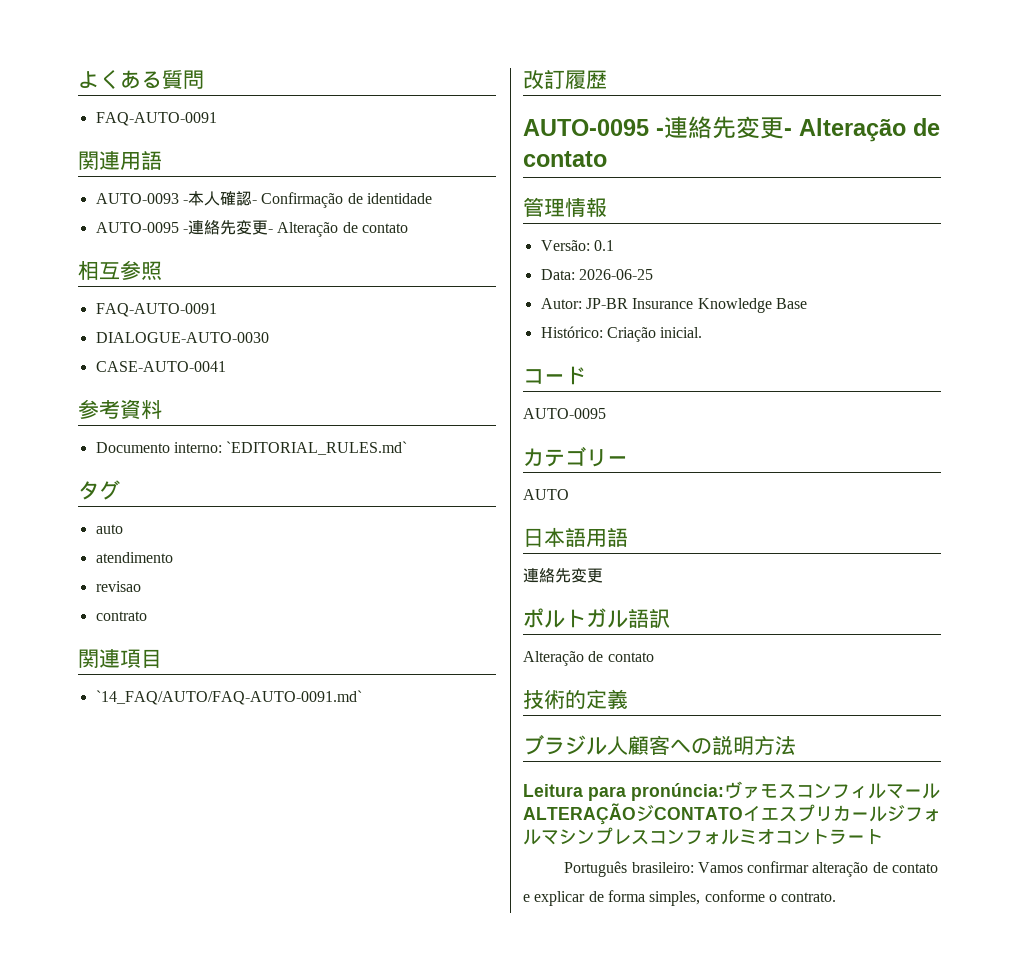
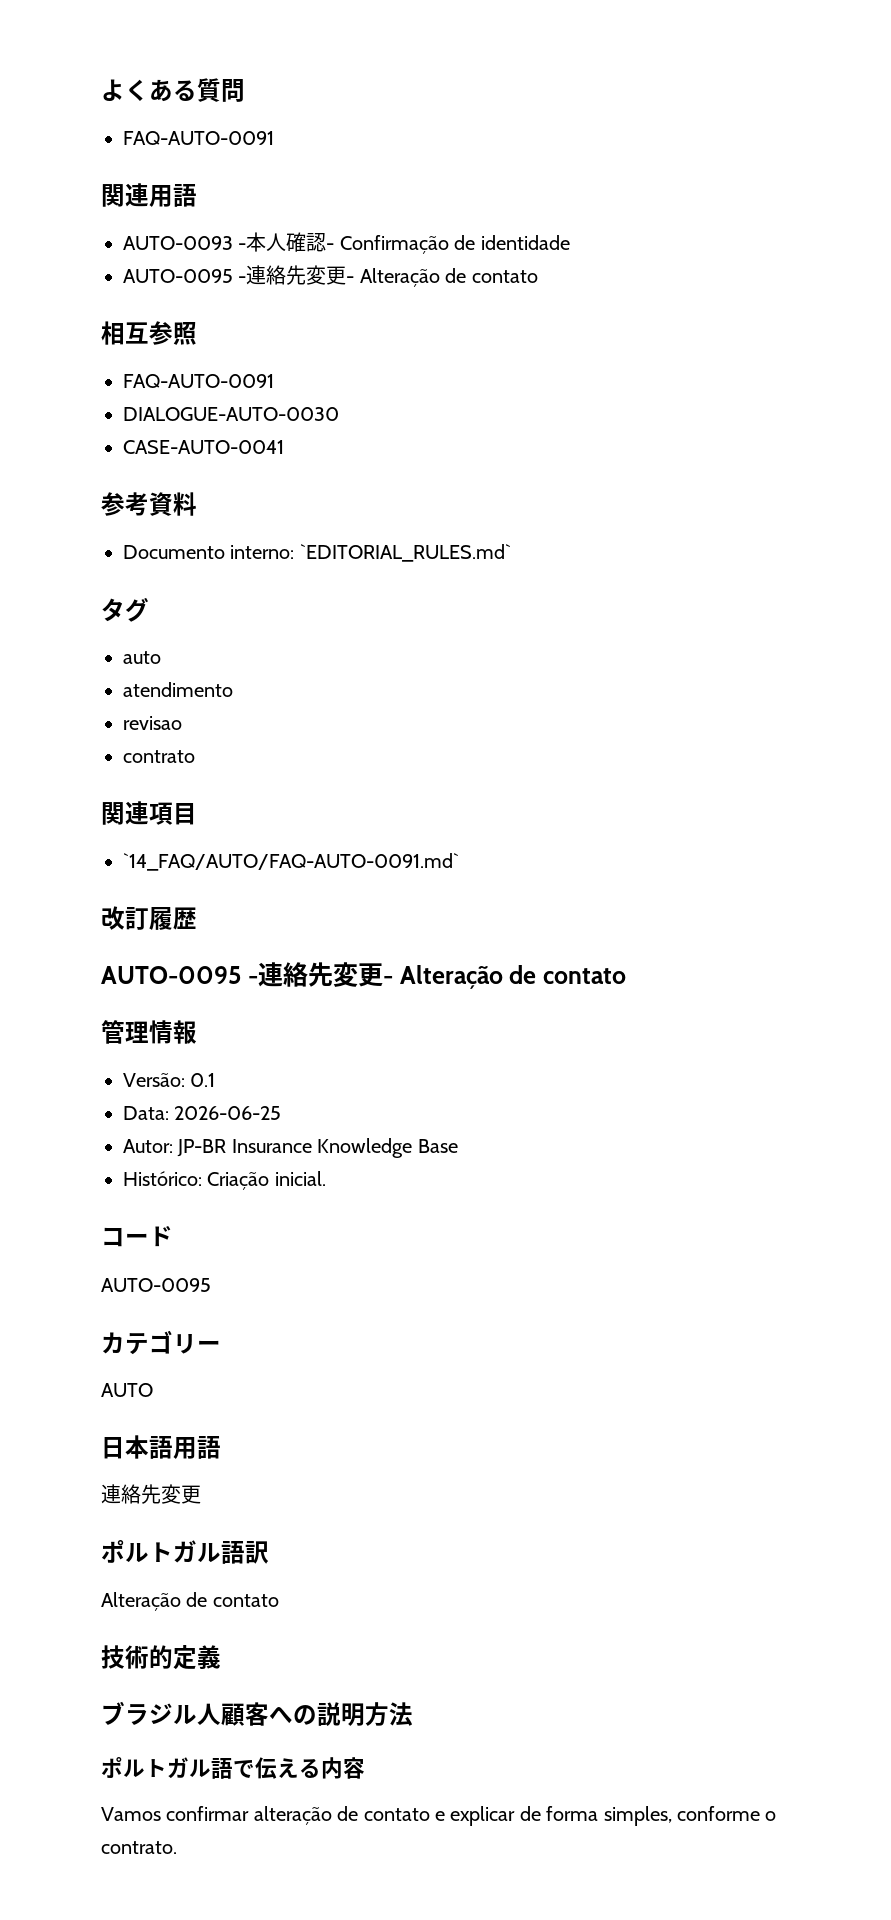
- Leitura para pronúncia:ヴァモスコンフィルマールALTERAÇÃOジCONTATOイエスプリカールジフォルマシンプレスコンフォルミオコントラート
- Português brasileiro: Vamos confirmar alteração de contato e explicar de forma simples, conforme o contrato.
+ ポルトガル語で伝える内容
+ Vamos confirmar alteração de contato e explicar de forma simples, conforme o contrato.

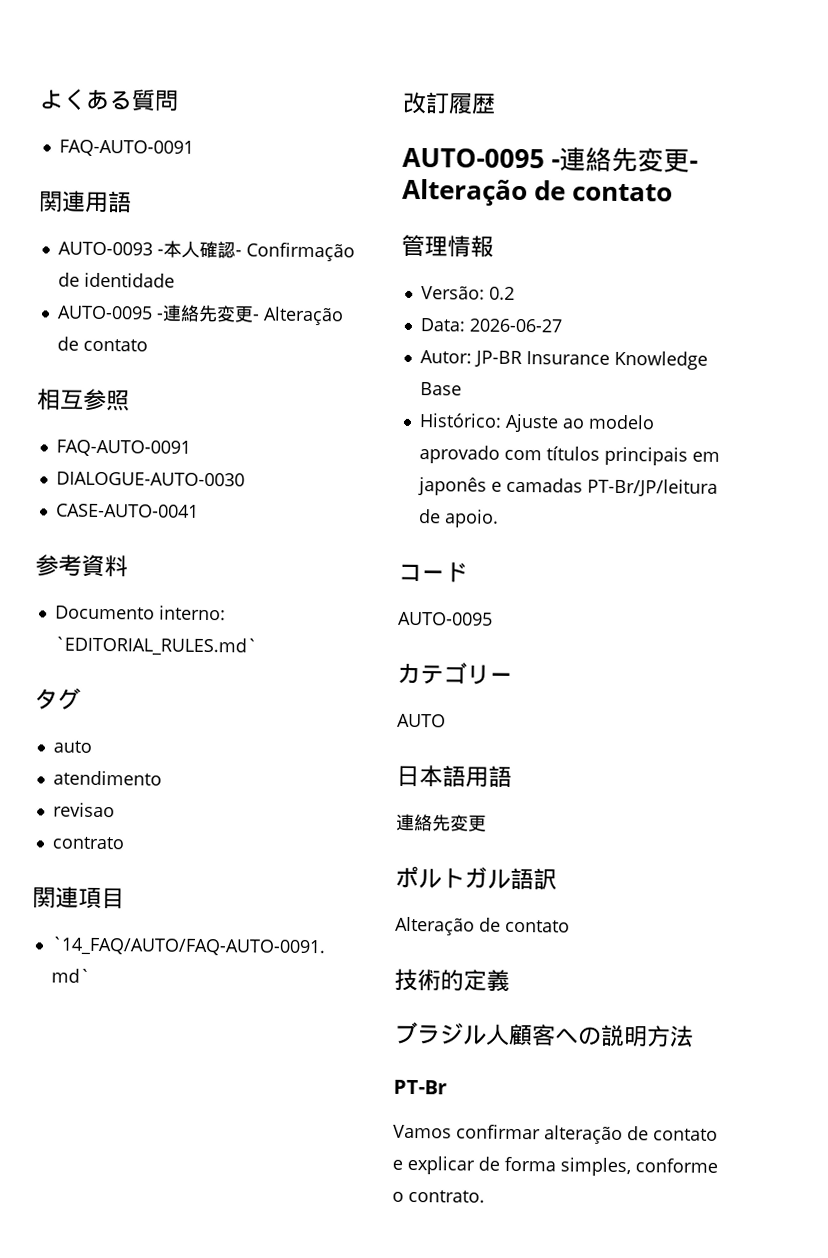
- Versão: 0.1
+ Versão: 0.2
- Data: 2026-06-25
+ Data: 2026-06-27
- Histórico: Criação inicial.
+ Histórico: Ajuste ao modelo aprovado com títulos principais em japonês e camadas PT-Br/JP/leitura de apoio.
- ポルトガル語で伝える内容
+ PT-Br

